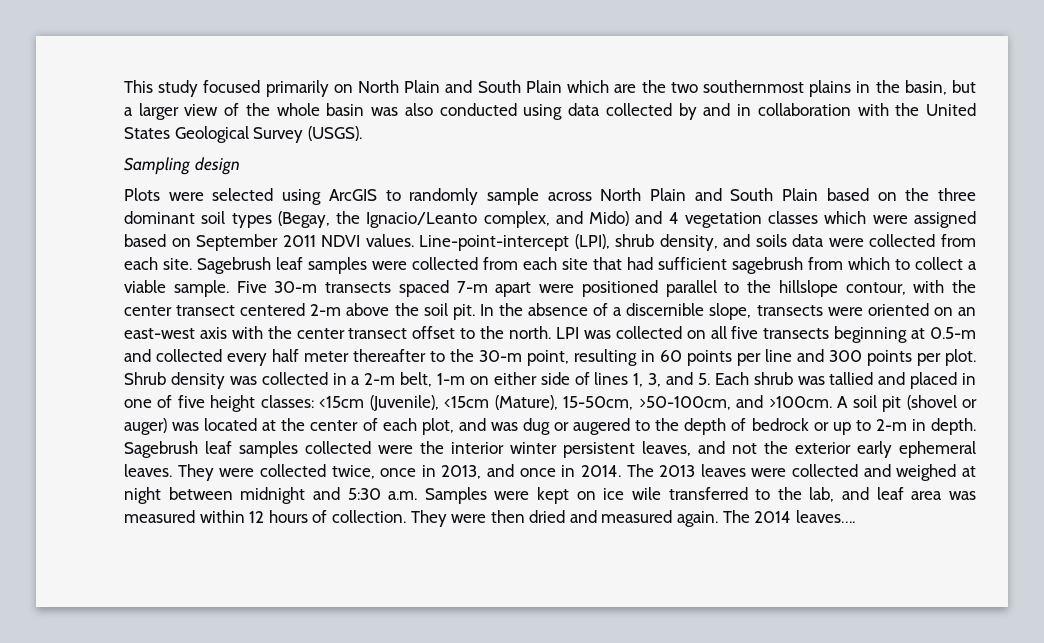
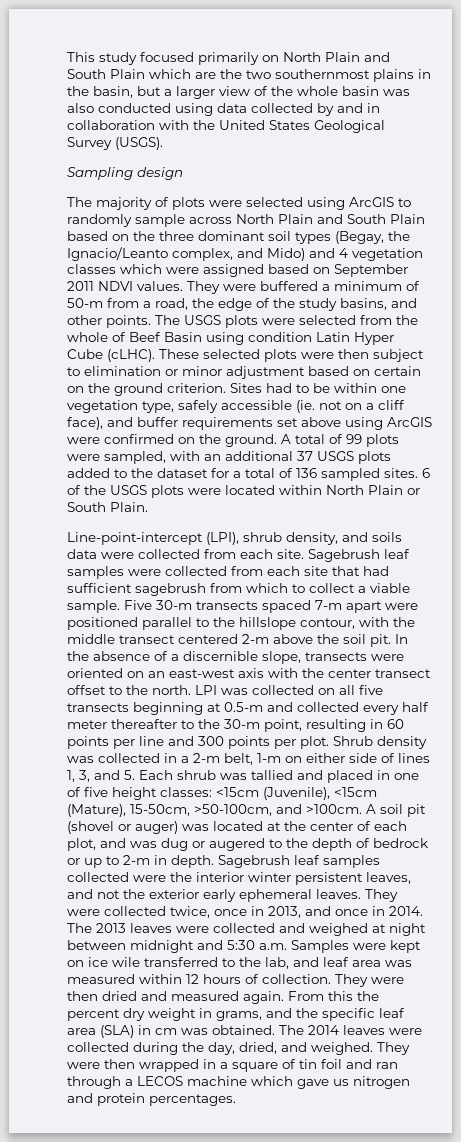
- Plots were selected using ArcGIS to randomly sample across North Plain and South Plain based on the three dominant soil types (Begay, the Ignacio/Leanto complex, and Mido) and 4 vegetation classes which were assigned based on September 2011 NDVI values. Line-point-intercept (LPI), shrub density, and soils data were collected from each site.
+ The majority of plots were selected using ArcGIS to randomly sample across North Plain and South Plain based on the three dominant soil types (Begay, the Ignacio/Leanto complex, and Mido) and 4 vegetation classes which were assigned based on September 2011 NDVI values. They were buffered a minimum of 50-m from a road, the edge of the study basins, and other points. The USGS plots were selected from the whole of Beef Basin using condition Latin Hyper Cube (cLHC). These selected plots were then subject to elimination or minor adjustment based on certain on the ground criterion. Sites had to be within one vegetation type, safely accessible (ie. not on a cliff face), and buffer requirements set above using ArcGIS were confirmed on the ground. A total of 99 plots were sampled, with an additional 37 USGS plots added to the dataset for a total of 136 sampled sites. 6 of the USGS plots were located within North Plain or South Plain.
+ Line-point-intercept (LPI), shrub density, and soils data were collected from each site.
- Five 30-m transects spaced 7-m apart were positioned parallel to the hillslope contour, with the center transect centered 2-m above the soil pit.
+ Five 30-m transects spaced 7-m apart were positioned parallel to the hillslope contour, with the middle transect centered 2-m above the soil pit.
- The 2014 leaves….
+ From this the percent dry weight in grams, and the specific leaf area (SLA) in cm was obtained. The 2014 leaves were collected during the day, dried, and weighed. They were then wrapped in a square of tin foil and ran through a LECOS machine which gave us nitrogen and protein percentages.

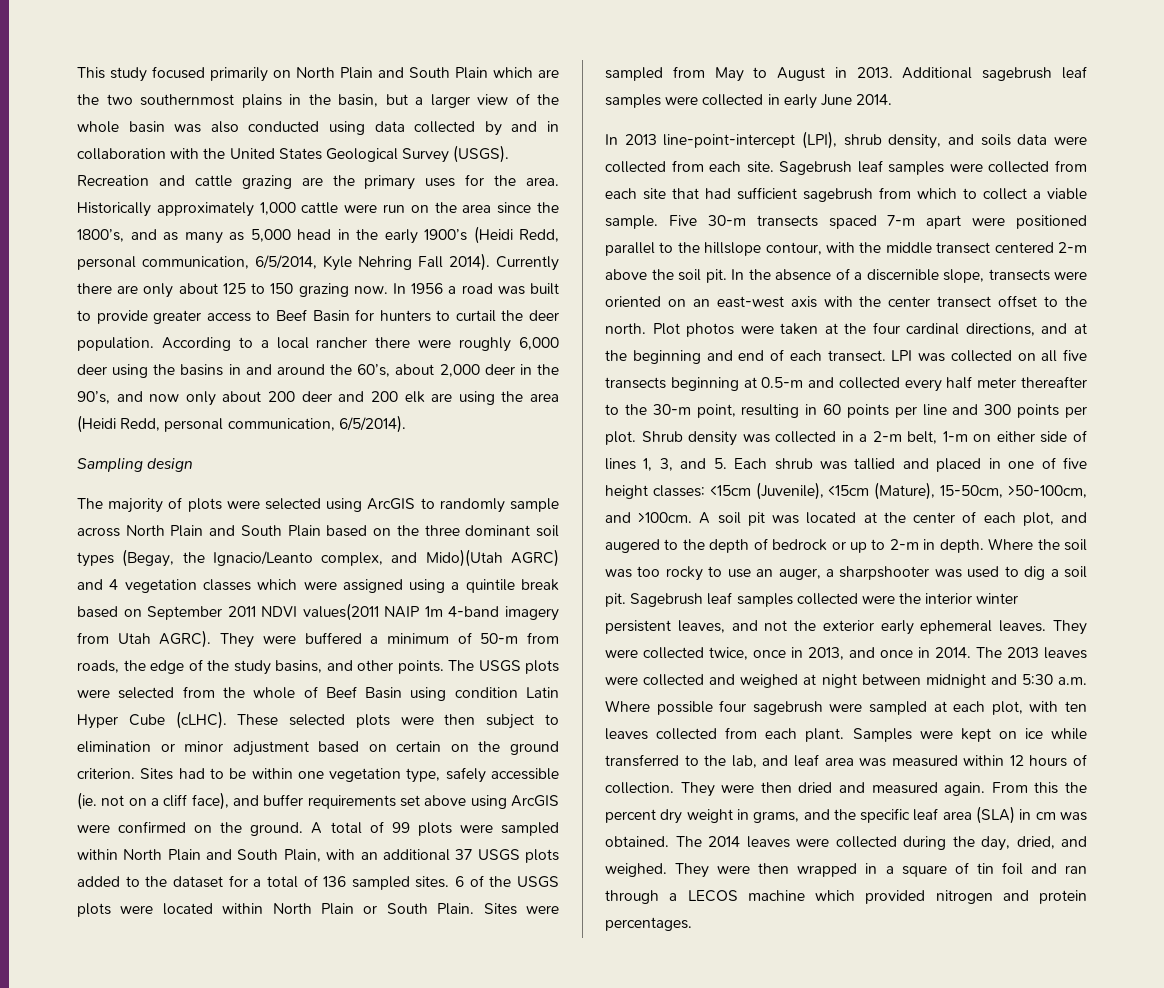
+ Recreation and cattle grazing are the primary uses for the area. Historically approximately 1,000 cattle were run on the area since the 1800’s, and as many as 5,000 head in the early 1900’s (Heidi Redd, personal communication, 6/5/2014, Kyle Nehring Fall 2014). Currently there are only about 125 to 150 grazing now. In 1956 a road was built to provide greater access to Beef Basin for hunters to curtail the deer population. According to a local rancher there were roughly 6,000 deer using the basins in and around the 60’s, about 2,000 deer in the 90’s, and now only about 200 deer and 200 elk are using the area (Heidi Redd, personal communication, 6/5/2014).
- The majority of plots were selected using ArcGIS to randomly sample across North Plain and South Plain based on the three dominant soil types (Begay, the Ignacio/Leanto complex, and Mido) and 4 vegetation classes which were assigned based on September 2011 NDVI values.
+ The majority of plots were selected using ArcGIS to randomly sample across North Plain and South Plain based on the three dominant soil types (Begay, the Ignacio/Leanto complex, and Mido)(Utah AGRC) and 4 vegetation classes which were assigned using a quintile break based on September 2011 NDVI values(2011 NAIP 1m 4-band imagery from Utah AGRC).
- They were buffered a minimum of 50-m from a road, the edge of the study basins, and other points.
+ They were buffered a minimum of 50-m from roads, the edge of the study basins, and other points.
- A total of 99 plots were sampled, with an additional 37 USGS plots added to the dataset for a total of 136 sampled sites.
+ A total of 99 plots were sampled within North Plain and South Plain, with an additional 37 USGS plots added to the dataset for a total of 136 sampled sites.
- 6 of the USGS plots were located within North Plain or South Plain.
- Line-point-intercept (LPI), shrub density, and soils data were collected from each site.
+ 6 of the USGS plots were located within North Plain or South Plain. Sites were sampled from May to August in 2013. Additional sagebrush leaf samples were collected in early June 2014.
+ In 2013 line-point-intercept (LPI), shrub density, and soils data were collected from each site.
+ Plot photos were taken at the four cardinal directions, and at the beginning and end of each transect.
- A soil pit (shovel or auger) was located at the center of each plot, and was dug or augered to the depth of bedrock or up to 2-m in depth.
+ A soil pit was located at the center of each plot, and augered to the depth of bedrock or up to 2-m in depth.
+ Where the soil was too rocky to use an auger, a sharpshooter was used to dig a soil pit.
- The 2013 leaves were collected and weighed at night between midnight and 5:30 a.m. Samples were kept on ice wile transferred to the lab, and leaf area was measured within 12 hours of collection.
+ The 2013 leaves were collected and weighed at night between midnight and 5:30 a.m. Where possible four sagebrush were sampled at each plot, with ten leaves collected from each plant. Samples were kept on ice while transferred to the lab, and leaf area was measured within 12 hours of collection.
- They were then wrapped in a square of tin foil and ran through a LECOS machine which gave us nitrogen and protein percentages.
+ They were then wrapped in a square of tin foil and ran through a LECOS machine which provided nitrogen and protein percentages.

